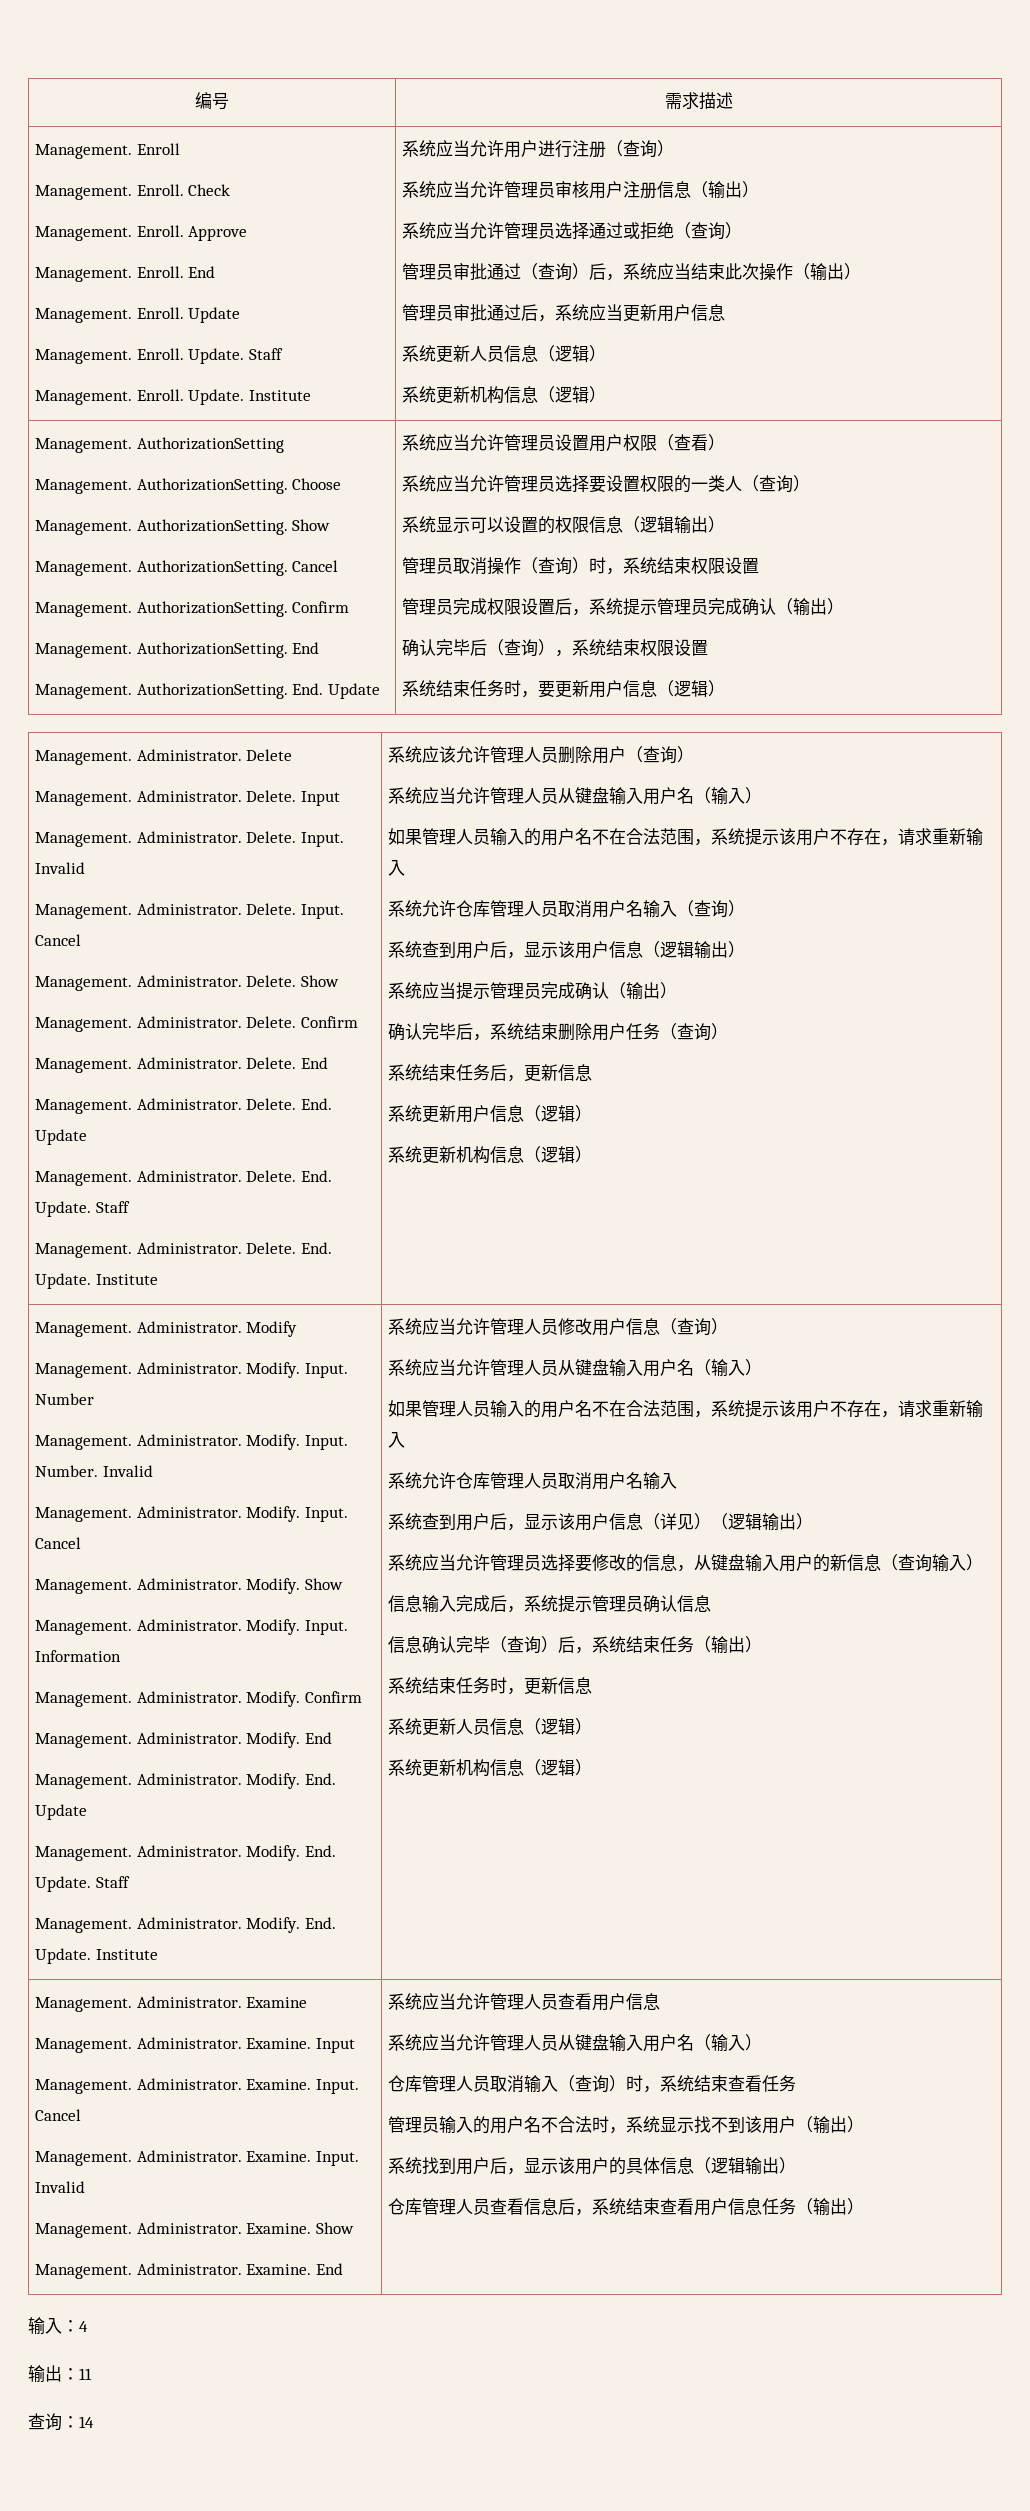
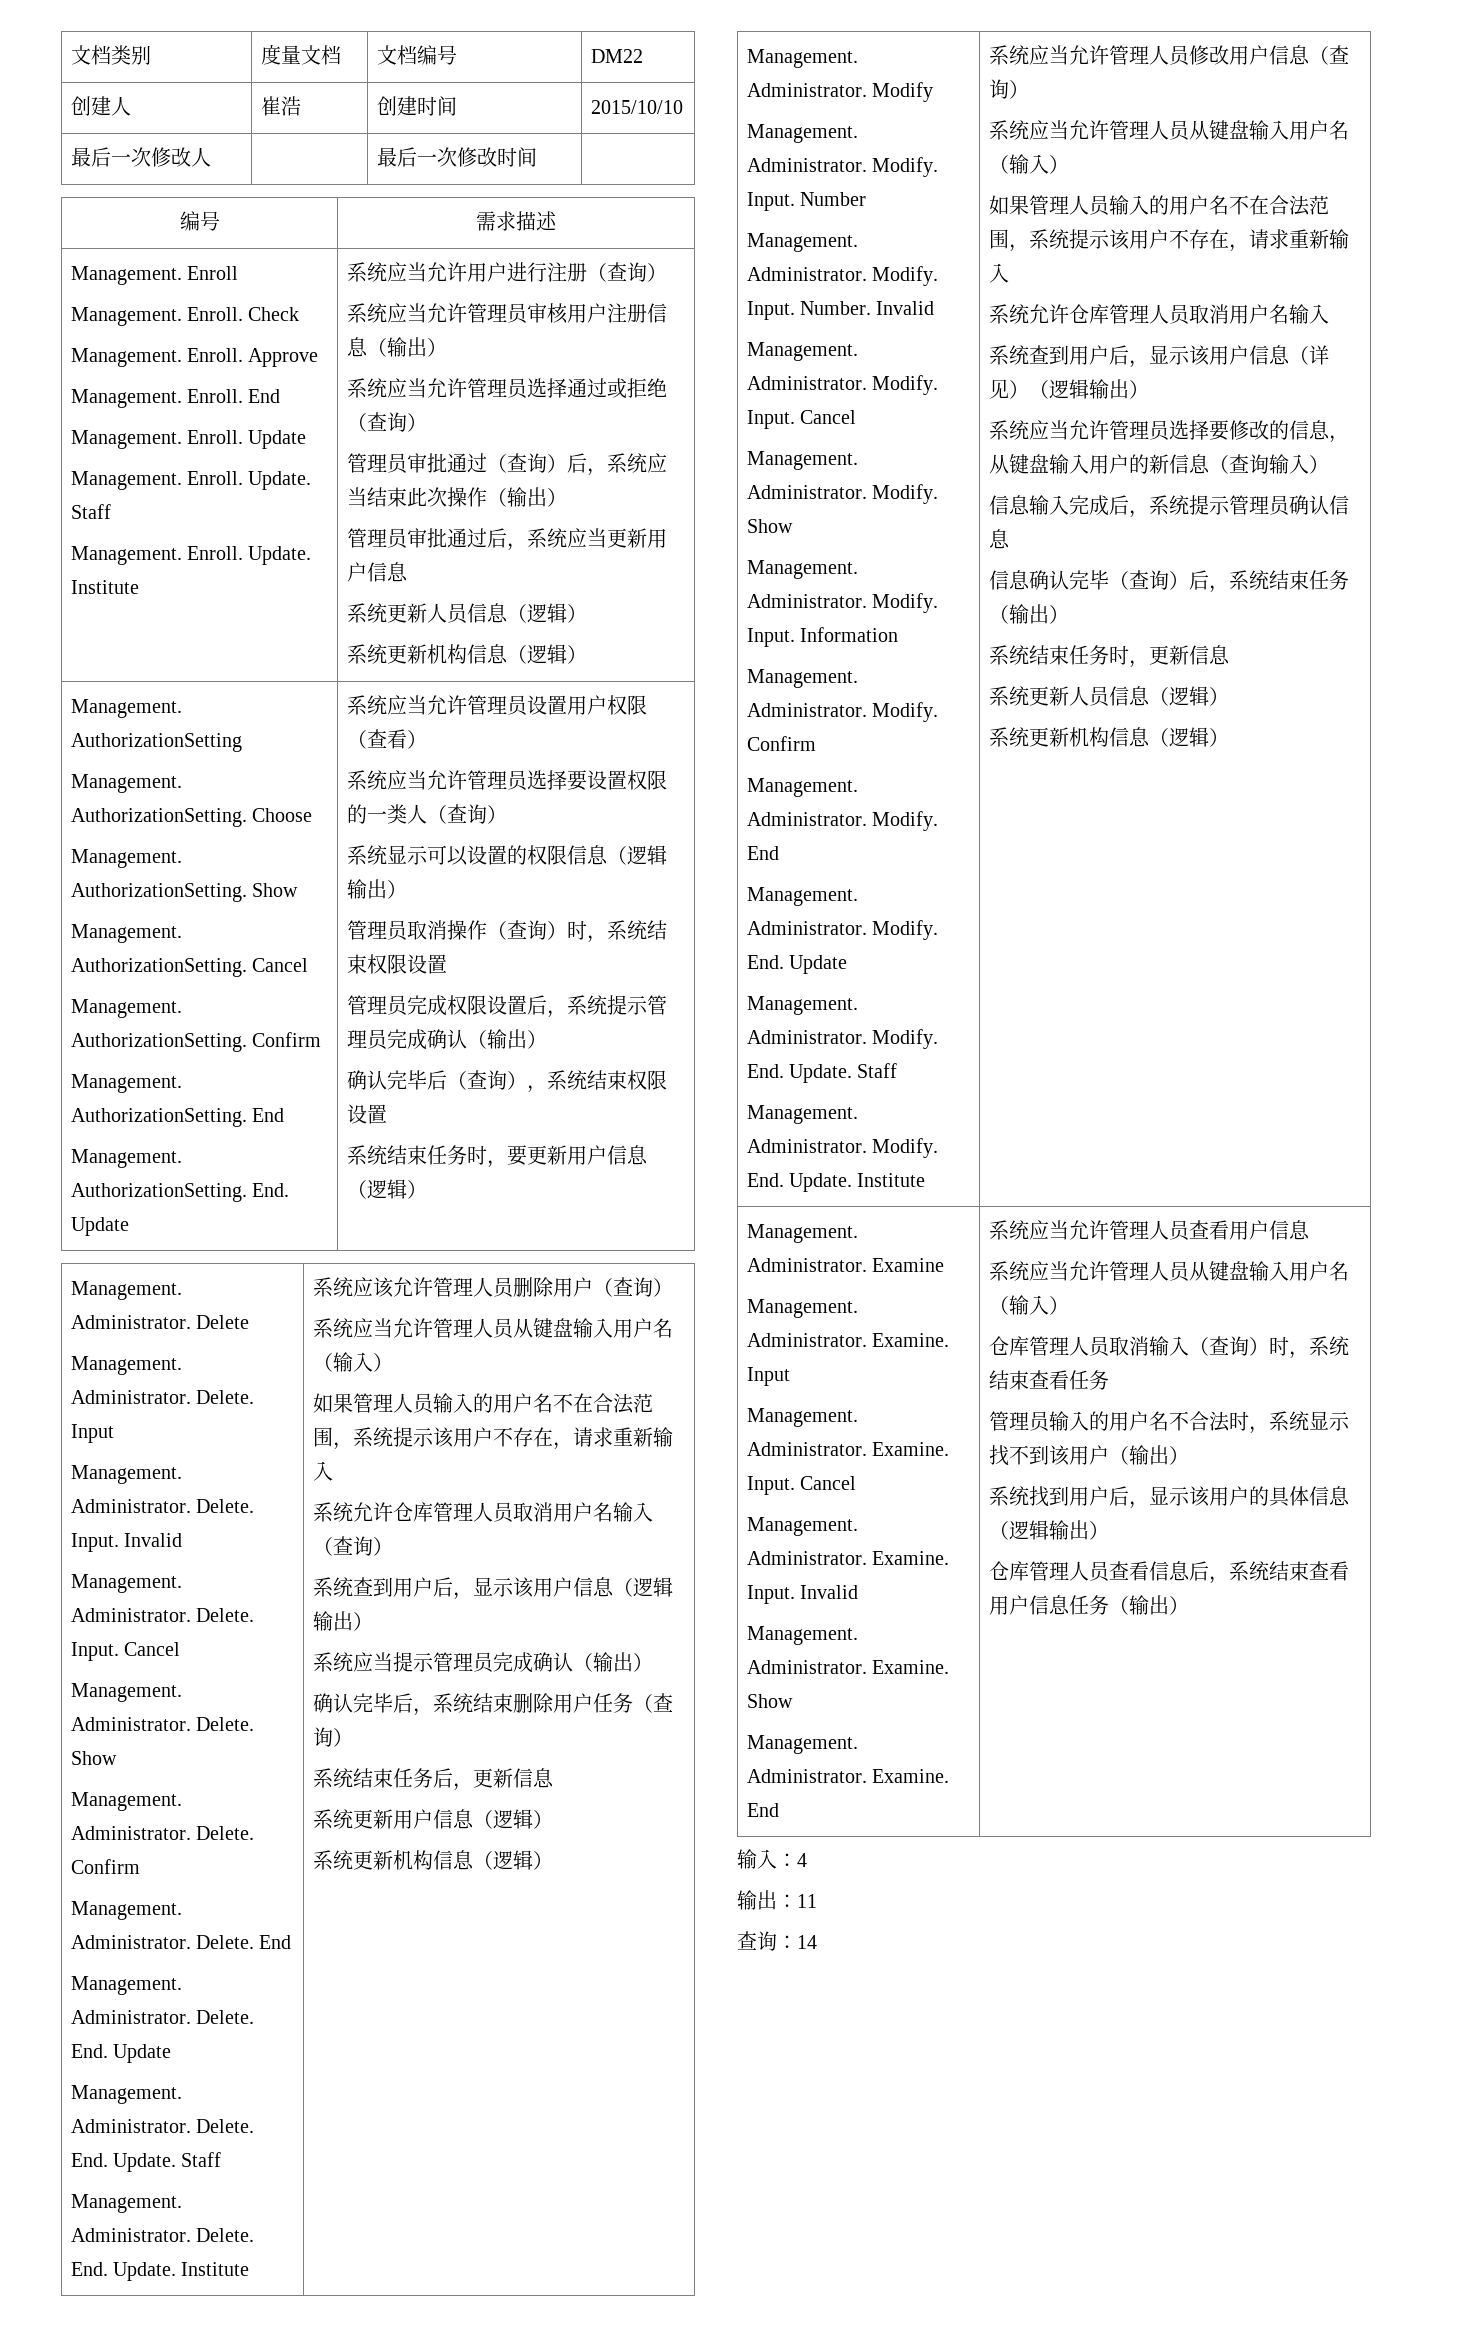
+ 文档类别 | 度量文档 | 文档编号 | DM22
+ 创建人 | 崔浩 | 创建时间 | 2015/10/10
+ 最后一次修改人 | | 最后一次修改时间 |

